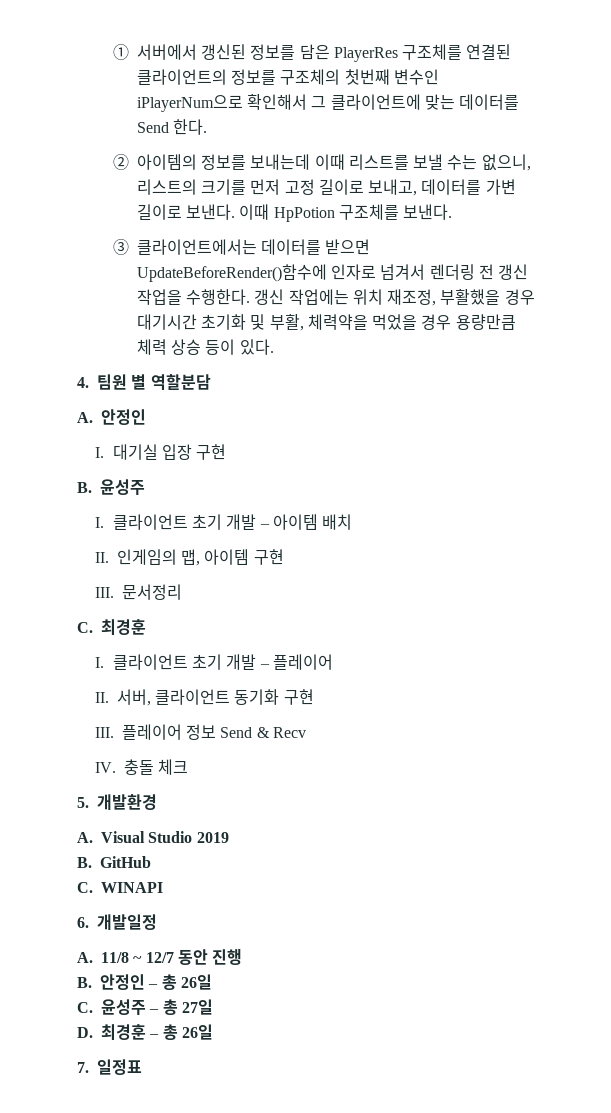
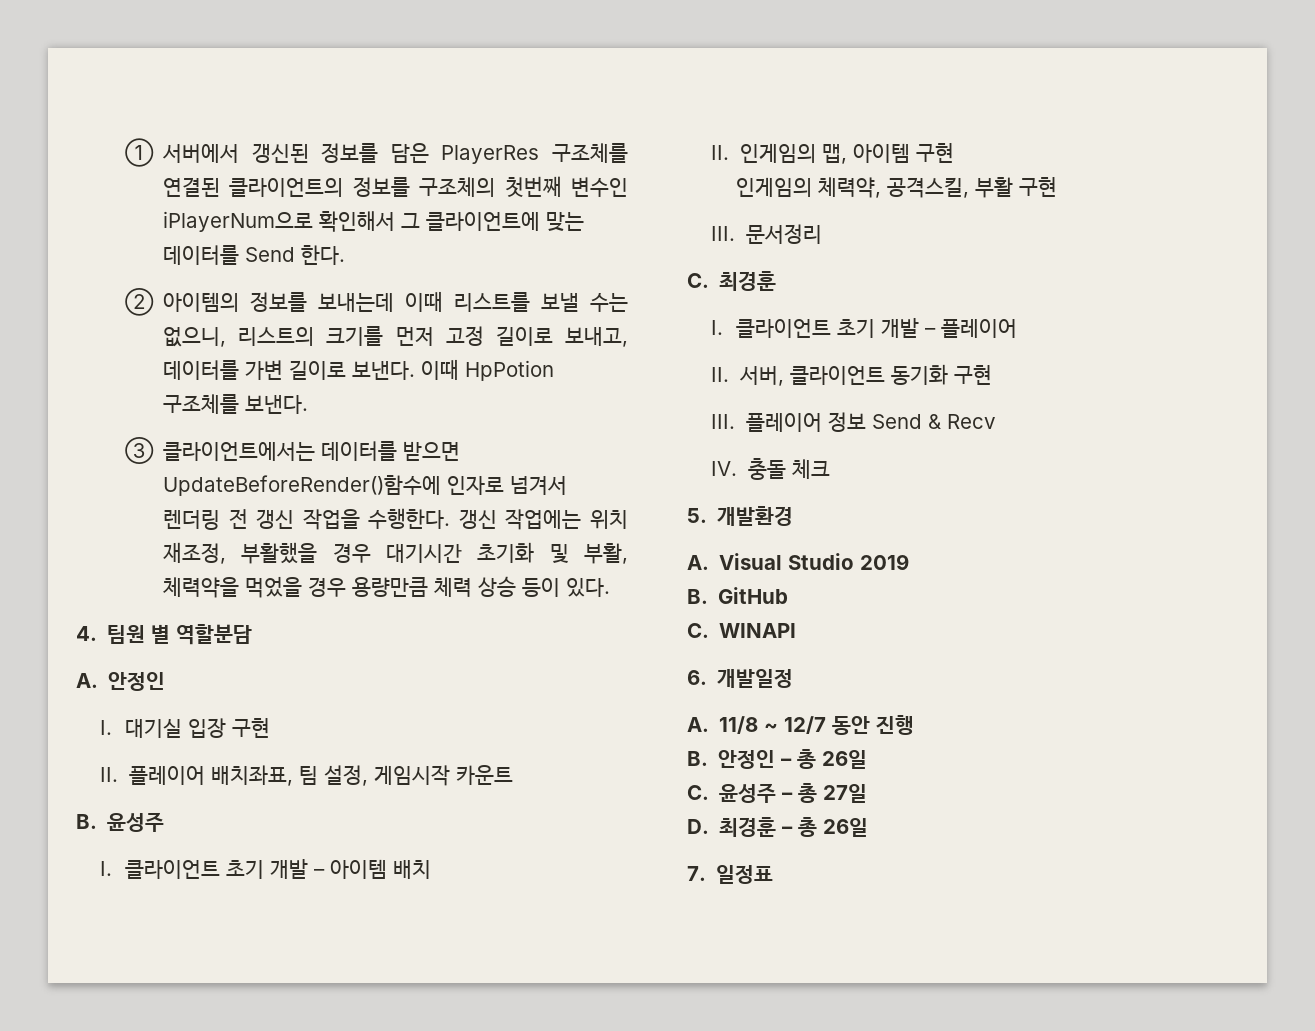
+ II. 플레이어 배치좌표, 팀 설정, 게임시작 카운트
+ 인게임의 체력약, 공격스킬, 부활 구현

